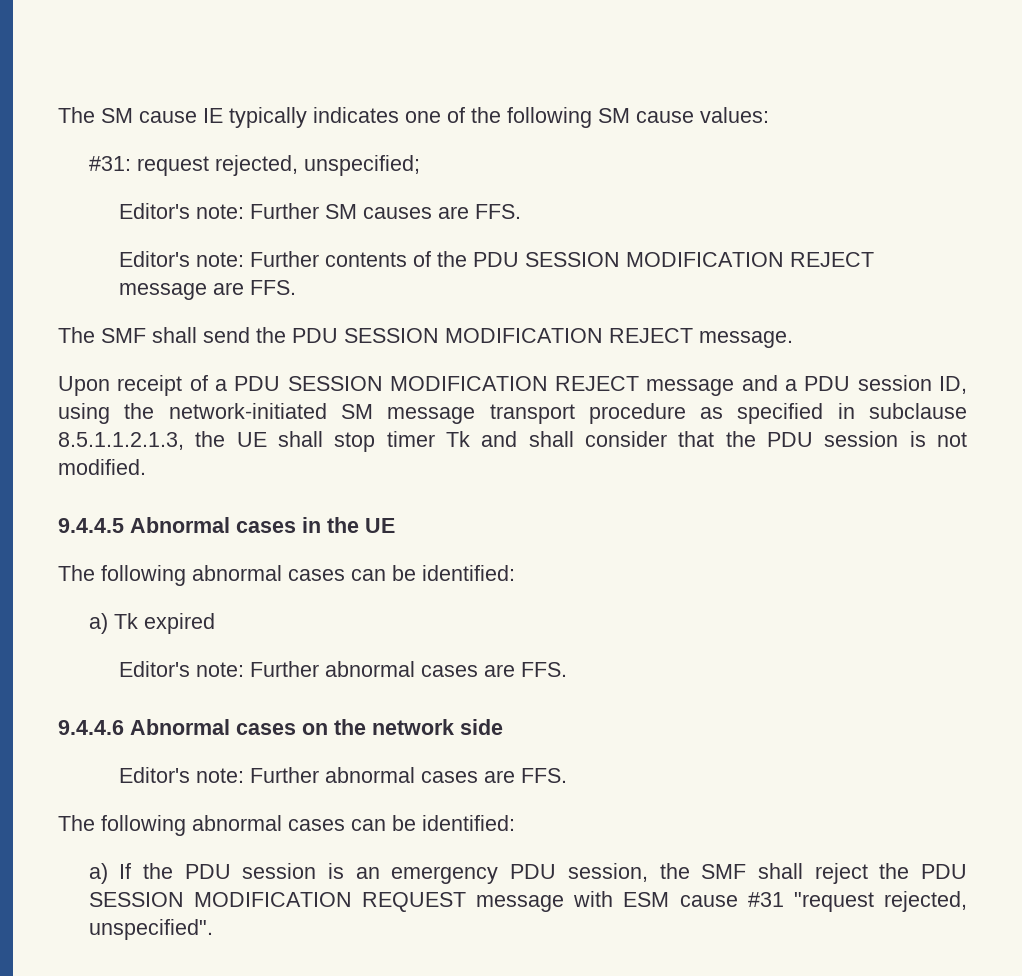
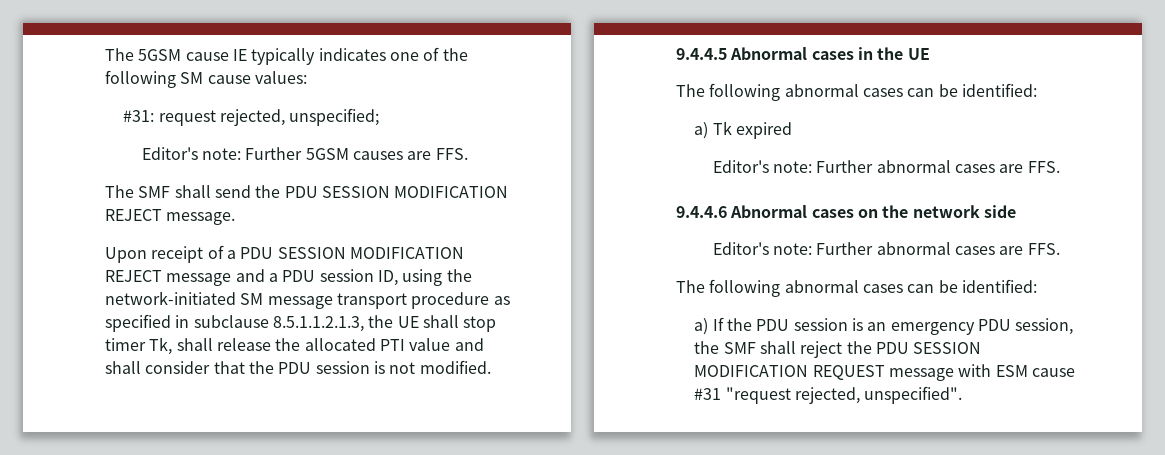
- The SM cause IE typically indicates one of the following SM cause values:
+ The 5GSM cause IE typically indicates one of the following SM cause values:
- Editor's note: Further SM causes are FFS.
+ Editor's note: Further 5GSM causes are FFS.
- Editor's note: Further contents of the PDU SESSION MODIFICATION REJECT message are FFS.
- Upon receipt of a PDU SESSION MODIFICATION REJECT message and a PDU session ID, using the network-initiated SM message transport procedure as specified in subclause 8.5.1.1.2.1.3, the UE shall stop timer Tk and shall consider that the PDU session is not modified.
+ Upon receipt of a PDU SESSION MODIFICATION REJECT message and a PDU session ID, using the network-initiated SM message transport procedure as specified in subclause 8.5.1.1.2.1.3, the UE shall stop timer Tk, shall release the allocated PTI value and shall consider that the PDU session is not modified.

